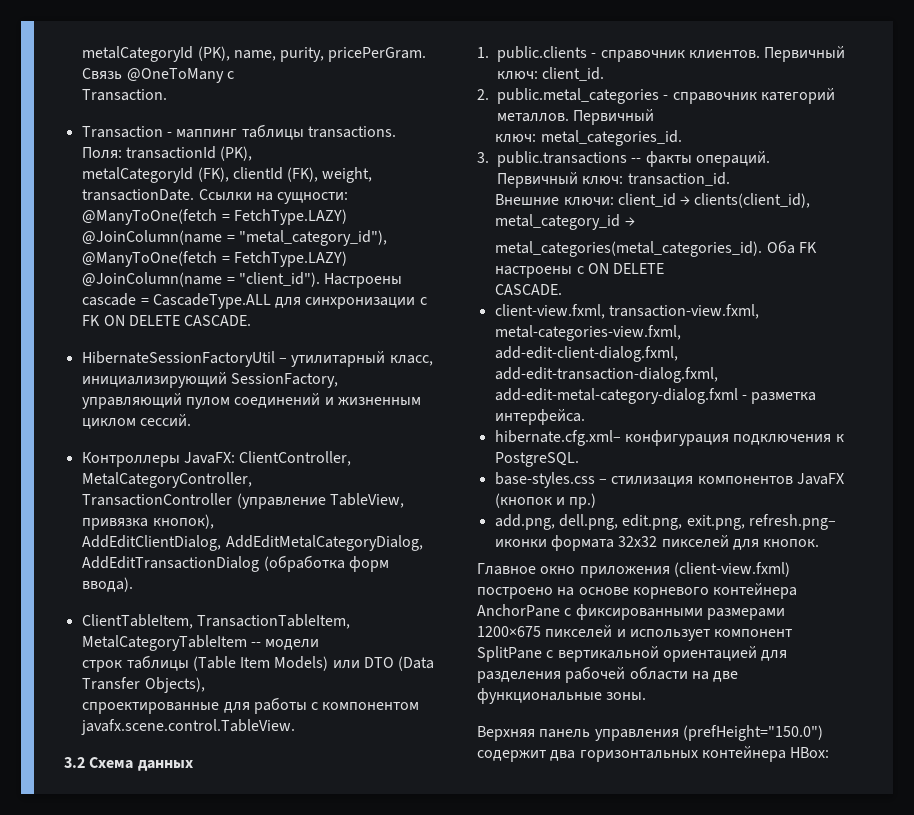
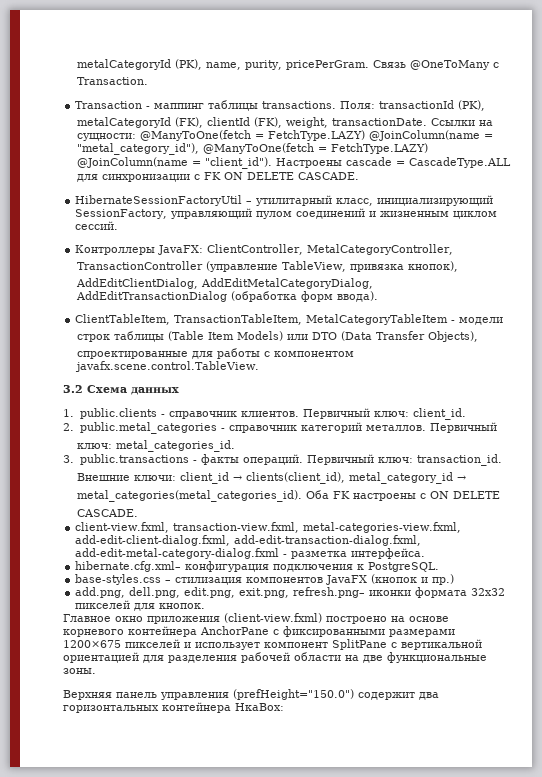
- ClientTableItem, TransactionTableItem, MetalCategoryTableItem -- модели
+ ClientTableItem, TransactionTableItem, MetalCategoryTableItem - модели
- 3. public.transactions -- факты операций.
+ 3. public.transactions - факты операций.
- Верхняя панель управления (prefHeight="150.0") содержит два горизонтальных контейнера HBox:
+ Верхняя панель управления (prefHeight="150.0") содержит два горизонтальных контейнера HкаBox:

